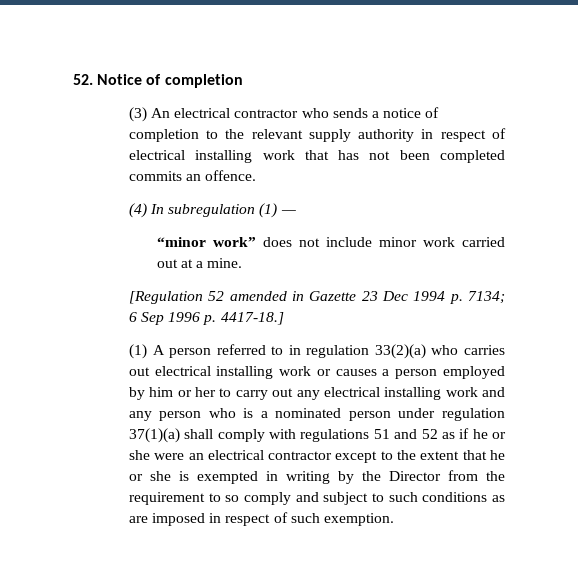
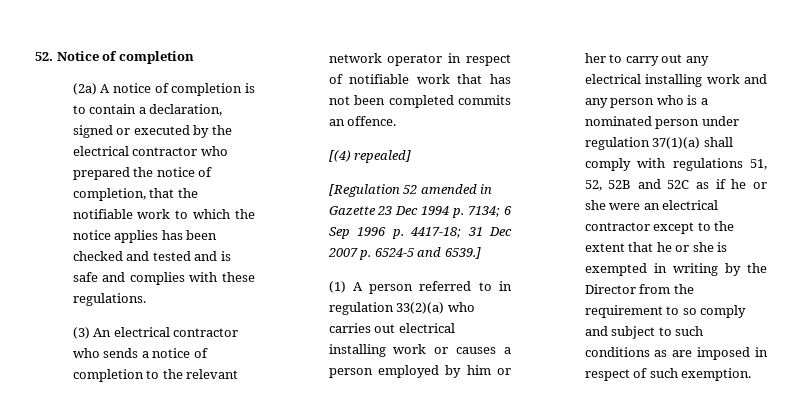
+ (2a) A notice of completion is to contain a declaration, signed or executed by the electrical contractor who prepared the notice of completion, that the notifiable work to which the notice applies has been checked and tested and is safe and complies with these regulations.
- (3) An electrical contractor who sends a notice of completion to the relevant supply authority in respect of electrical installing work that has not been completed commits an offence.
+ (3) An electrical contractor who sends a notice of completion to the relevant network operator in respect of notifiable work that has not been completed commits an offence.
- (4) In subregulation (1) —
- “minor work” does not include minor work carried out at a mine.
+ [(4) repealed]
- [Regulation 52 amended in Gazette 23 Dec 1994 p. 7134; 6 Sep 1996 p. 4417-18.]
+ [Regulation 52 amended in Gazette 23 Dec 1994 p. 7134; 6 Sep 1996 p. 4417-18; 31 Dec 2007 p. 6524-5 and 6539.]
- (1) A person referred to in regulation 33(2)(a) who carries out electrical installing work or causes a person employed by him or her to carry out any electrical installing work and any person who is a nominated person under regulation 37(1)(a) shall comply with regulations 51 and 52 as if he or she were an electrical contractor except to the extent that he or she is exempted in writing by the Director from the requirement to so comply and subject to such conditions as are imposed in respect of such exemption.
+ (1) A person referred to in regulation 33(2)(a) who carries out electrical installing work or causes a person employed by him or her to carry out any electrical installing work and any person who is a nominated person under regulation 37(1)(a) shall comply with regulations 51, 52, 52B and 52C as if he or she were an electrical contractor except to the extent that he or she is exempted in writing by the Director from the requirement to so comply and subject to such conditions as are imposed in respect of such exemption.

